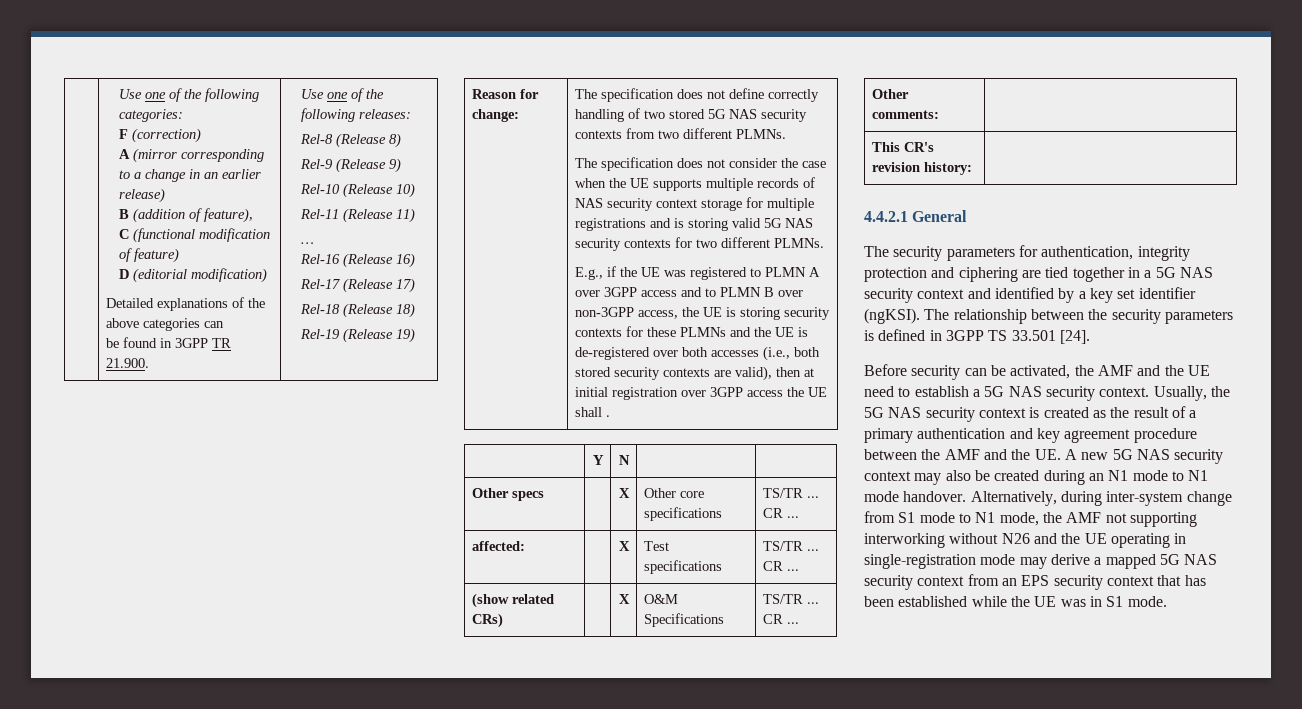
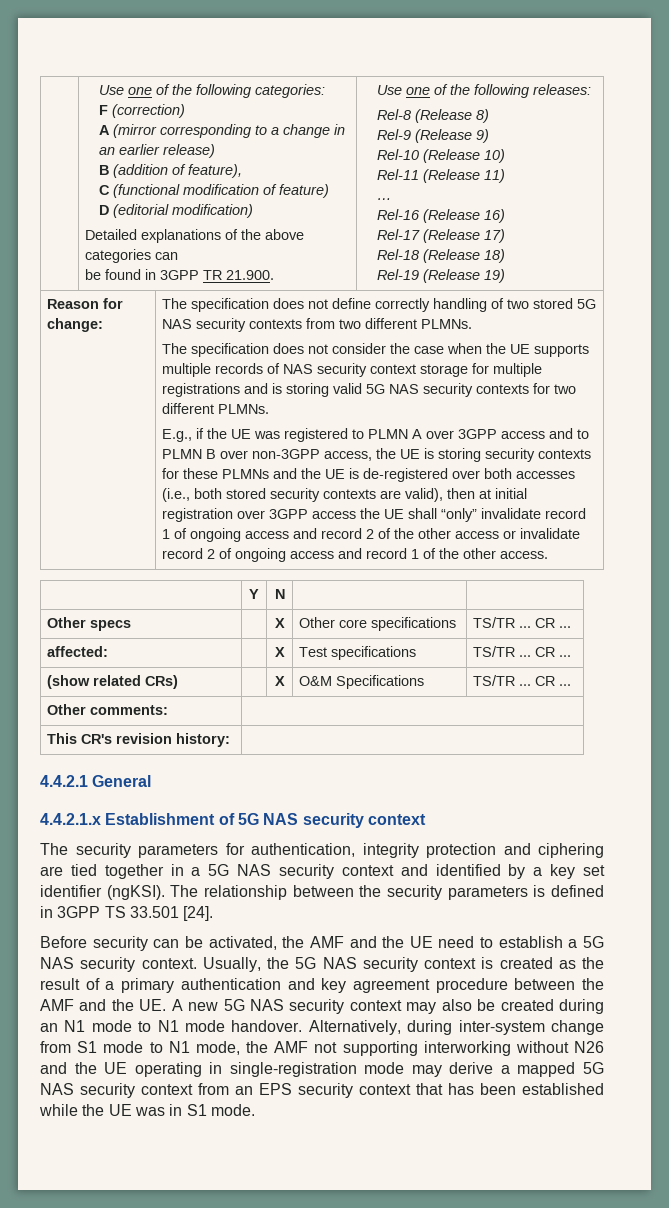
- E.g., if the UE was registered to PLMN A over 3GPP access and to PLMN B over non-3GPP access, the UE is storing security contexts for these PLMNs and the UE is de-registered over both accesses (i.e., both stored security contexts are valid), then at initial registration over 3GPP access the UE shall .
+ E.g., if the UE was registered to PLMN A over 3GPP access and to PLMN B over non-3GPP access, the UE is storing security contexts for these PLMNs and the UE is de-registered over both accesses (i.e., both stored security contexts are valid), then at initial registration over 3GPP access the UE shall “only” invalidate record 1 of ongoing access and record 2 of the other access or invalidate record 2 of ongoing access and record 1 of the other access.
+ 4.4.2.1.x Establishment of 5G NAS security context

